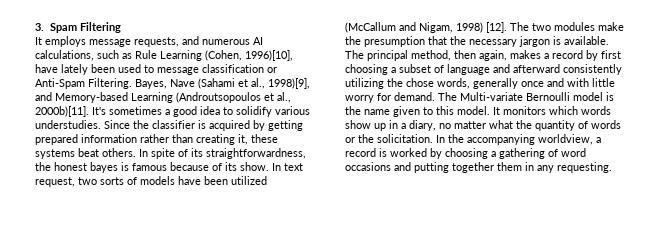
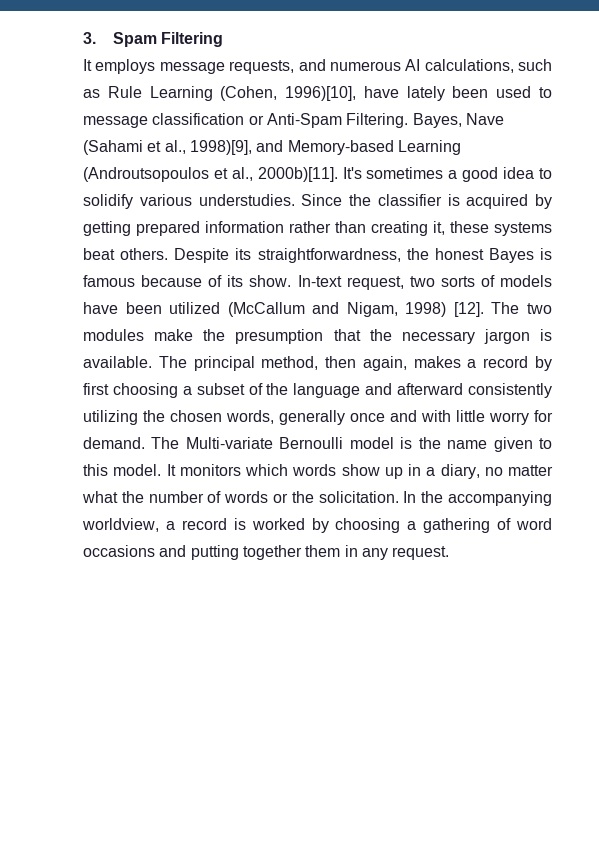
- In spite of its straightforwardness, the honest bayes is famous because of its show.
+ Despite its straightforwardness, the honest Bayes is famous because of its show.
- In text request, two sorts of models have been utilized (McCallum and Nigam, 1998) [12].
+ In-text request, two sorts of models have been utilized (McCallum and Nigam, 1998) [12].
- The principal method, then again, makes a record by first choosing a subset of language and afterward consistently utilizing the chose words, generally once and with little worry for demand.
+ The principal method, then again, makes a record by first choosing a subset of the language and afterward consistently utilizing the chosen words, generally once and with little worry for demand.
- It monitors which words show up in a diary, no matter what the quantity of words or the solicitation.
+ It monitors which words show up in a diary, no matter what the number of words or the solicitation.
- In the accompanying worldview, a record is worked by choosing a gathering of word occasions and putting together them in any requesting.
+ In the accompanying worldview, a record is worked by choosing a gathering of word occasions and putting together them in any request.

